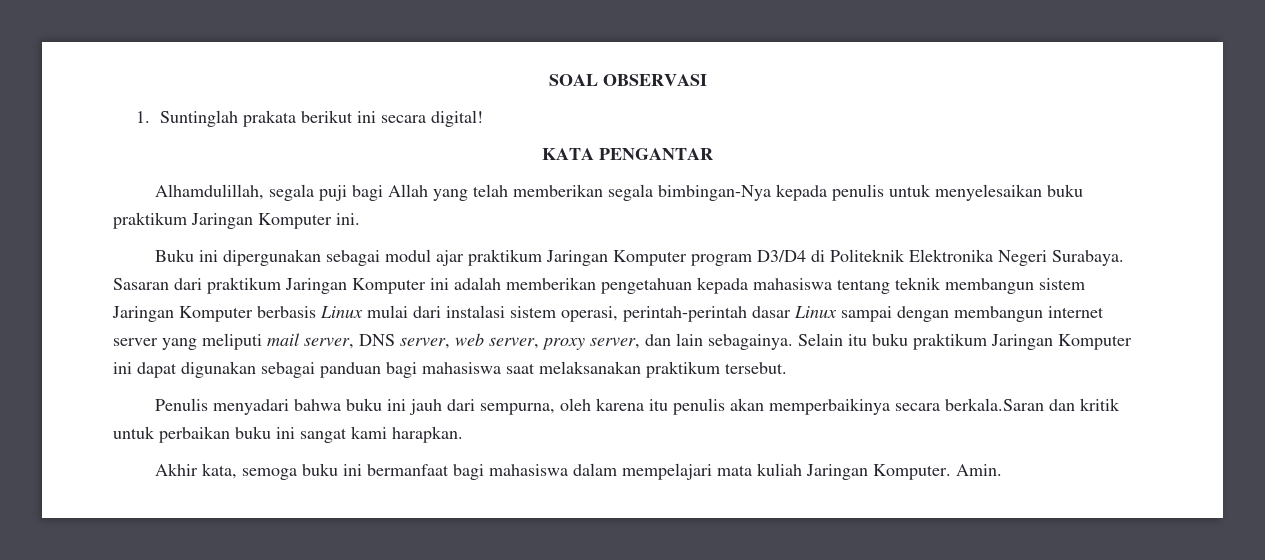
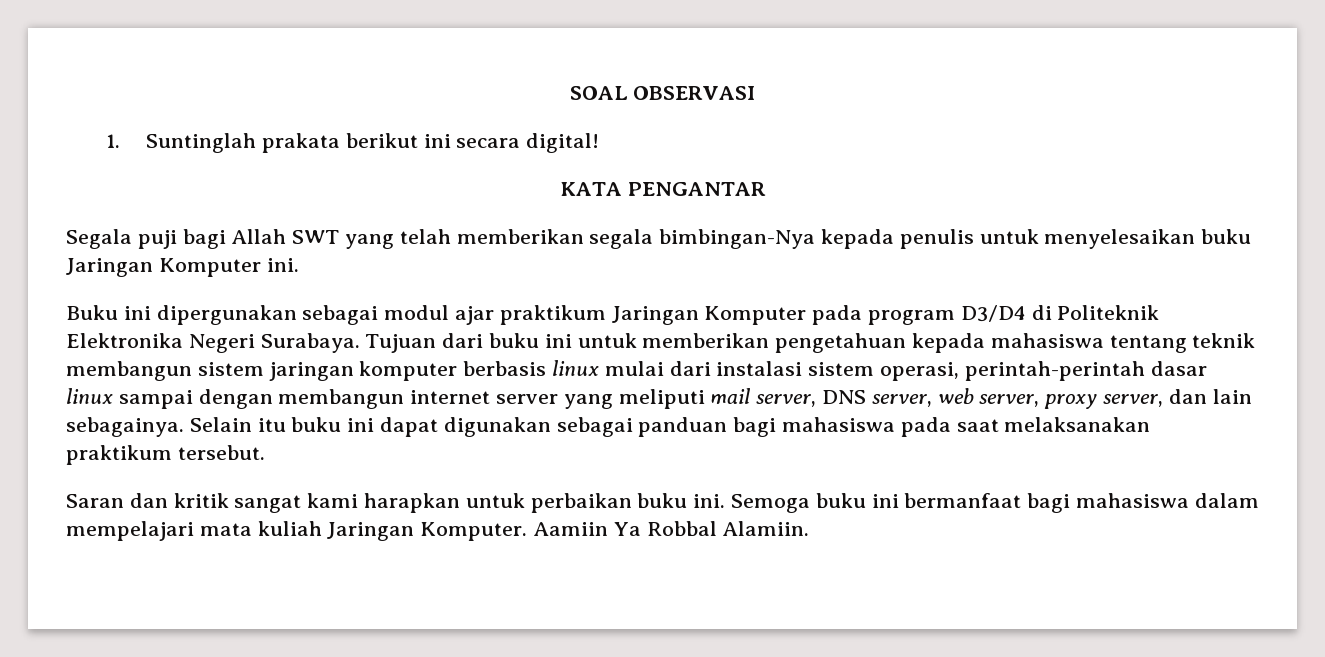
- Alhamdulillah, segala puji bagi Allah yang telah memberikan segala bimbingan-Nya kepada penulis untuk menyelesaikan buku praktikum Jaringan Komputer ini.
+ Segala puji bagi Allah SWT yang telah memberikan segala bimbingan-Nya kepada penulis untuk menyelesaikan buku Jaringan Komputer ini.
- Buku ini dipergunakan sebagai modul ajar praktikum Jaringan Komputer program D3/D4 di Politeknik Elektronika Negeri Surabaya.
+ Buku ini dipergunakan sebagai modul ajar praktikum Jaringan Komputer pada program D3/D4 di Politeknik Elektronika Negeri Surabaya.
- Sasaran dari praktikum Jaringan Komputer ini adalah memberikan pengetahuan kepada mahasiswa tentang teknik membangun sistem Jaringan Komputer berbasis Linux mulai dari instalasi sistem operasi, perintah-perintah dasar Linux sampai dengan membangun internet server yang meliputi mail server, DNS server, web server, proxy server, dan lain sebagainya.
+ Tujuan dari buku ini untuk memberikan pengetahuan kepada mahasiswa tentang teknik membangun sistem jaringan komputer berbasis linux mulai dari instalasi sistem operasi, perintah-perintah dasar linux sampai dengan membangun internet server yang meliputi mail server, DNS server, web server, proxy server, dan lain sebagainya.
- Selain itu buku praktikum Jaringan Komputer ini dapat digunakan sebagai panduan bagi mahasiswa saat melaksanakan praktikum tersebut.
+ Selain itu buku ini dapat digunakan sebagai panduan bagi mahasiswa pada saat melaksanakan praktikum tersebut.
- Penulis menyadari bahwa buku ini jauh dari sempurna, oleh karena itu penulis akan memperbaikinya secara berkala.Saran dan kritik untuk perbaikan buku ini sangat kami harapkan.
- Akhir kata, semoga buku ini bermanfaat bagi mahasiswa dalam mempelajari mata kuliah Jaringan Komputer.
+ Saran dan kritik sangat kami harapkan untuk perbaikan buku ini. Semoga buku ini bermanfaat bagi mahasiswa dalam mempelajari mata kuliah Jaringan Komputer.
- Amin.
+ Aamiin Ya Robbal Alamiin.

